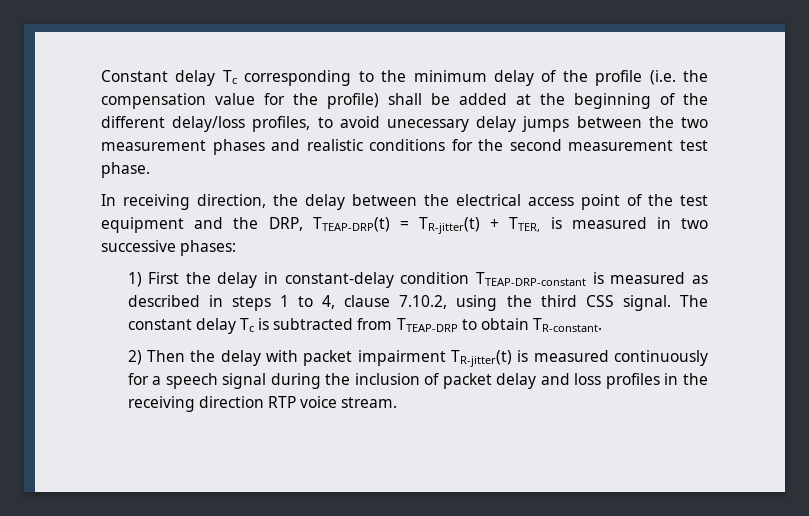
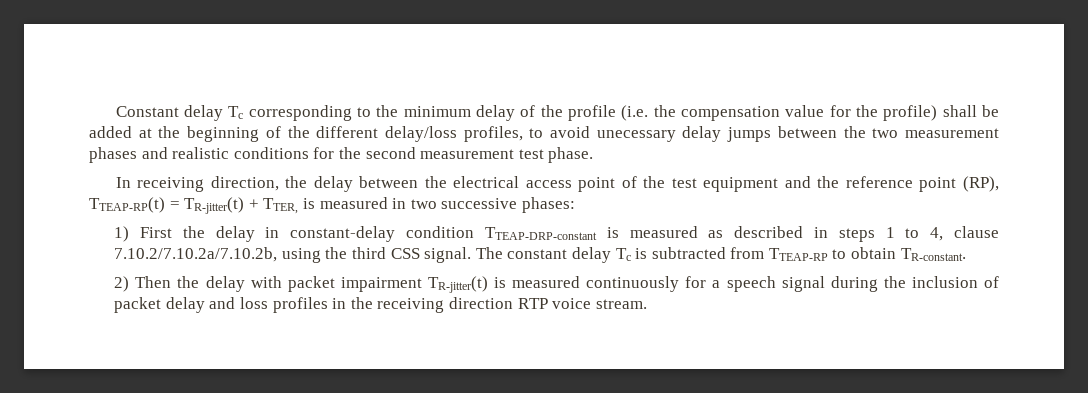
- In receiving direction, the delay between the electrical access point of the test equipment and the DRP, TTEAP-DRP(t) = TR-jitter(t) + TTER, is measured in two successive phases:
+ In receiving direction, the delay between the electrical access point of the test equipment and the reference point (RP), TTEAP-RP(t) = TR-jitter(t) + TTER, is measured in two successive phases:
- 1) First the delay in constant-delay condition TTEAP-DRP-constant is measured as described in steps 1 to 4, clause 7.10.2, using the third CSS signal.
+ 1) First the delay in constant-delay condition TTEAP-DRP-constant is measured as described in steps 1 to 4, clause 7.10.2/7.10.2a/7.10.2b, using the third CSS signal.
- The constant delay Tc is subtracted from TTEAP-DRP to obtain TR-constant.
+ The constant delay Tc is subtracted from TTEAP-RP to obtain TR-constant.

